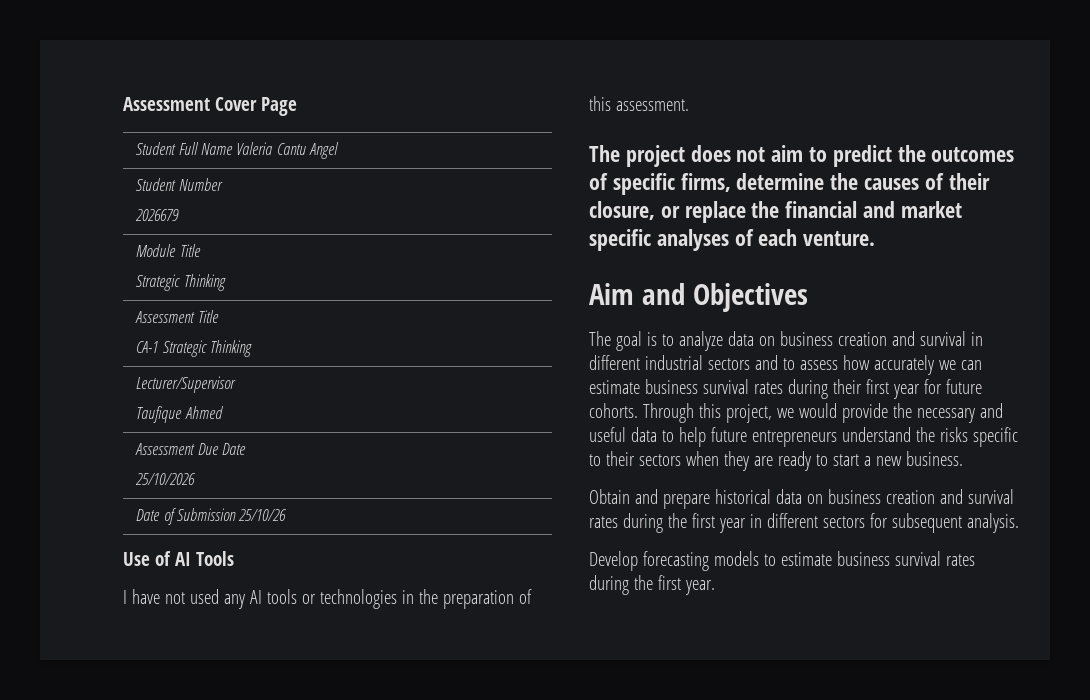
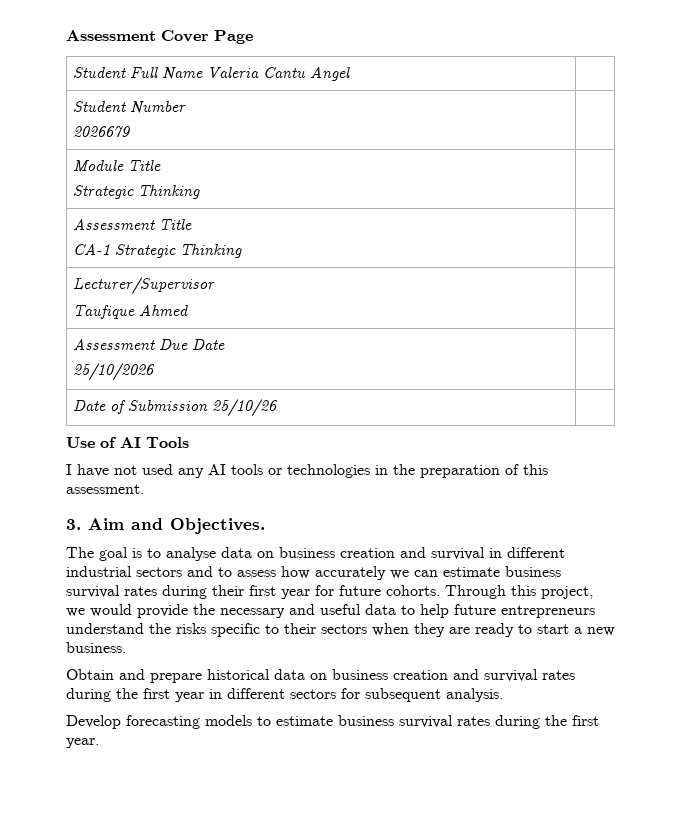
- The project does not aim to predict the outcomes of specific firms, determine the causes of their closure, or replace the financial and market specific analyses of each venture.
- Aim and Objectives
+ 3. Aim and Objectives.
- The goal is to analyze data on business creation and survival in different industrial sectors and to assess how accurately we can estimate business survival rates during their first year for future cohorts.
+ The goal is to analyse data on business creation and survival in different industrial sectors and to assess how accurately we can estimate business survival rates during their first year for future cohorts.

